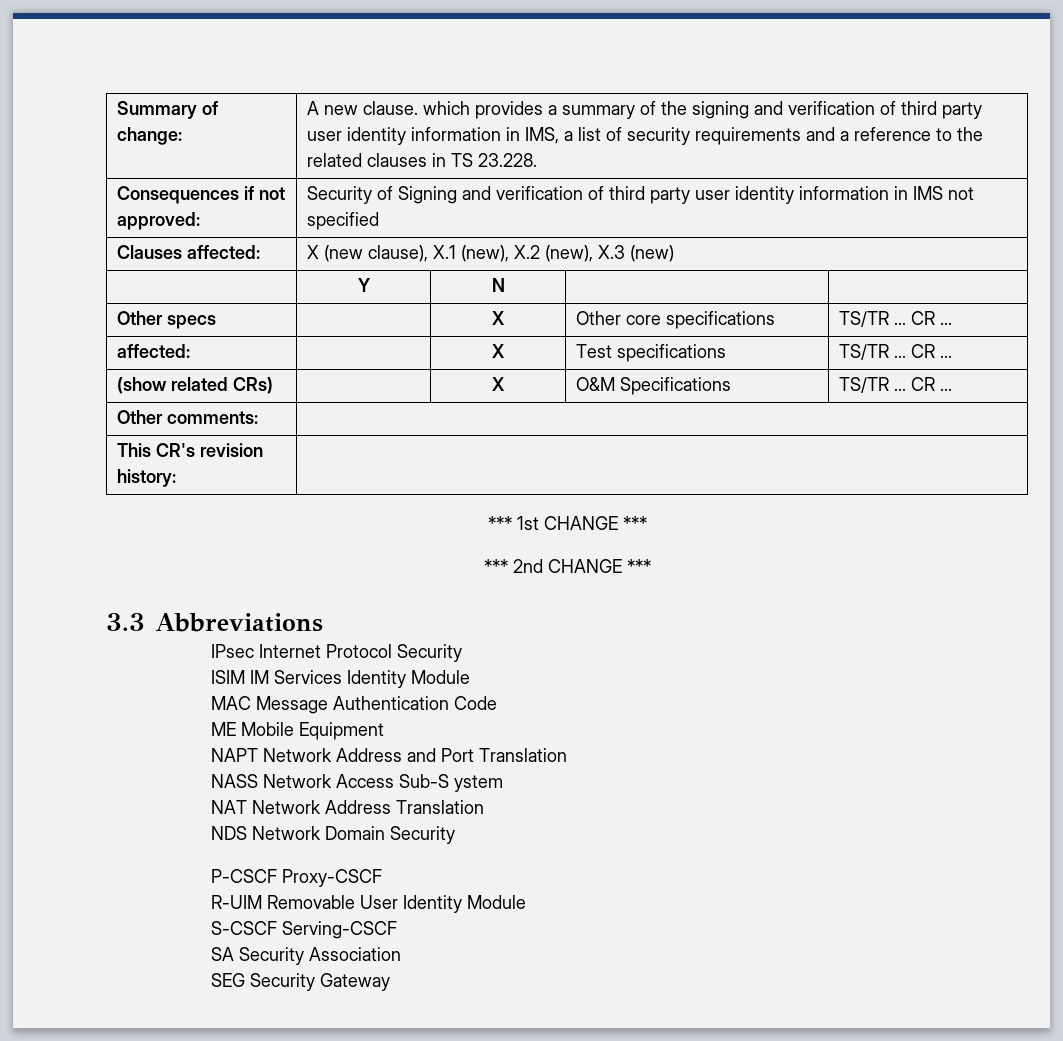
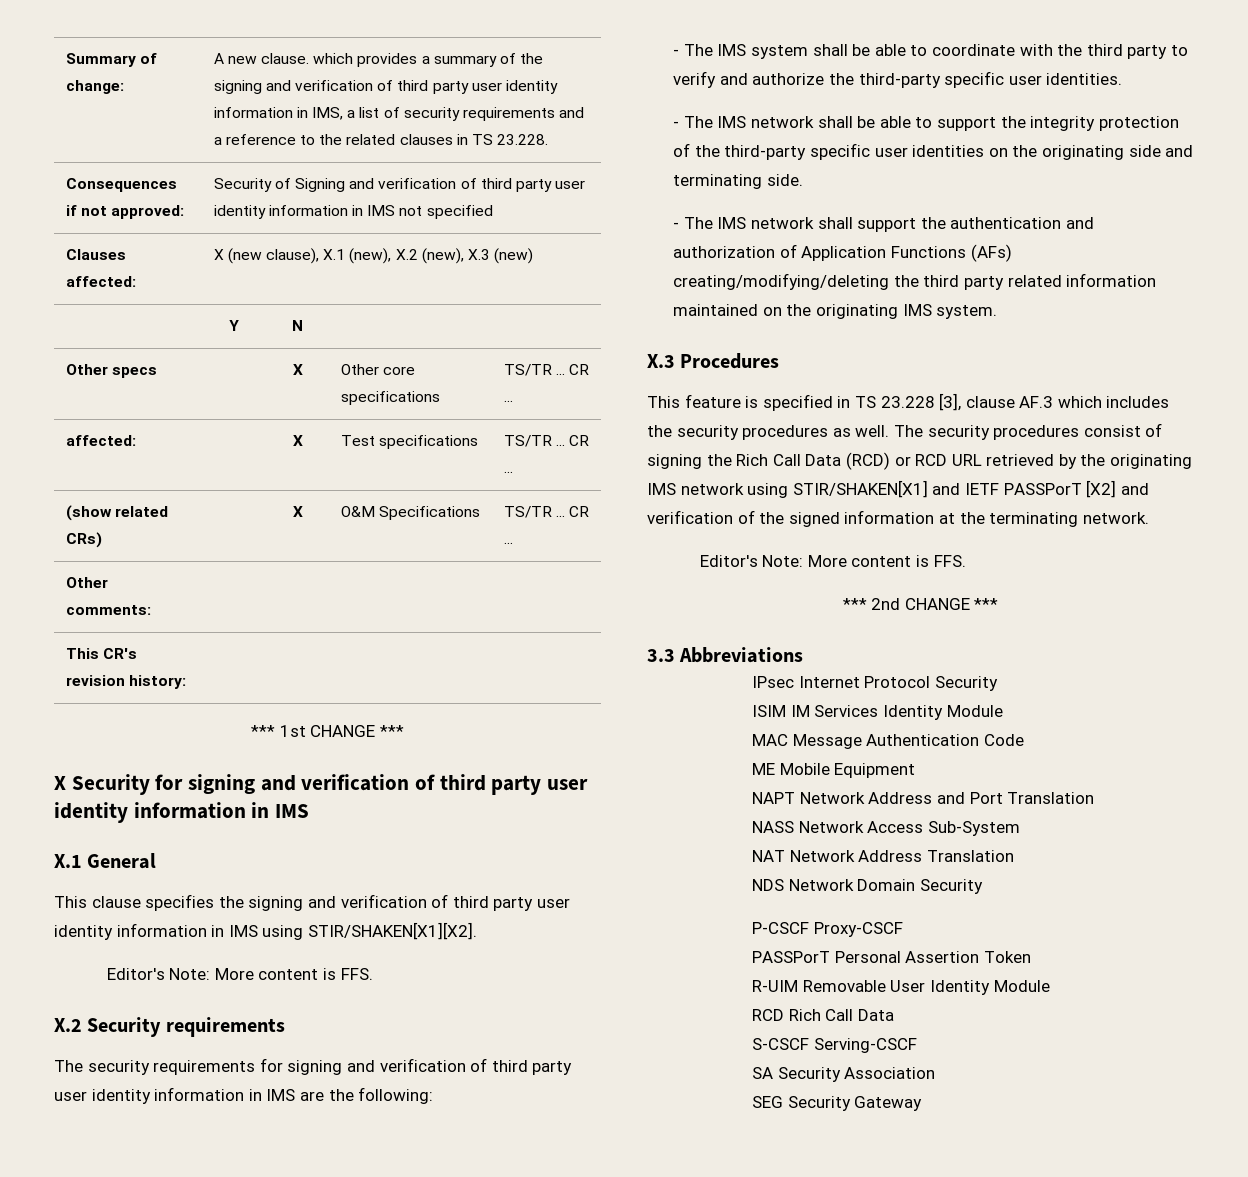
+ X Security for signing and verification of third party user identity information in IMS
+ X.1 General
+ This clause specifies the signing and verification of third party user identity information in IMS using STIR/SHAKEN[X1][X2].
+ Editor's Note: More content is FFS.
+ X.2 Security requirements
+ The security requirements for signing and verification of third party user identity information in IMS are the following:
+ - The IMS system shall be able to coordinate with the third party to verify and authorize the third-party specific user identities.
+ - The IMS network shall be able to support the integrity protection of the third-party specific user identities on the originating side and terminating side.
+ - The IMS network shall support the authentication and authorization of Application Functions (AFs) creating/modifying/deleting the third party related information maintained on the originating IMS system.
+ X.3 Procedures
+ This feature is specified in TS 23.228 [3], clause AF.3 which includes the security procedures as well. The security procedures consist of signing the Rich Call Data (RCD) or RCD URL retrieved by the originating IMS network using STIR/SHAKEN[X1] and IETF PASSPorT [X2] and verification of the signed information at the terminating network.
+ Editor's Note: More content is FFS.
- NASS Network Access Sub-S ystem
+ NASS Network Access Sub-System
+ PASSPorT Personal Assertion Token
+ RCD Rich Call Data

